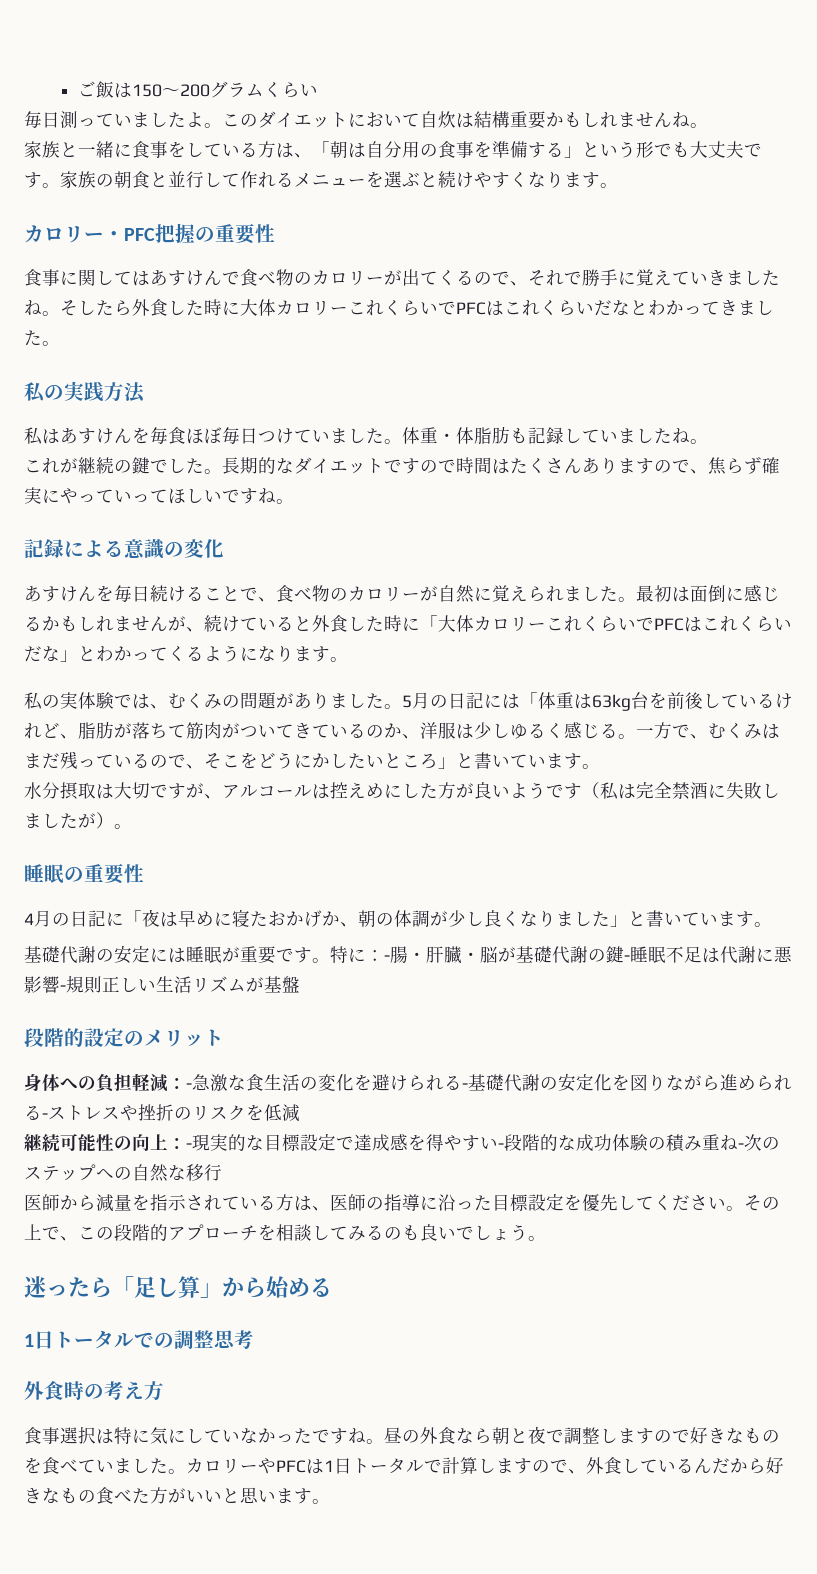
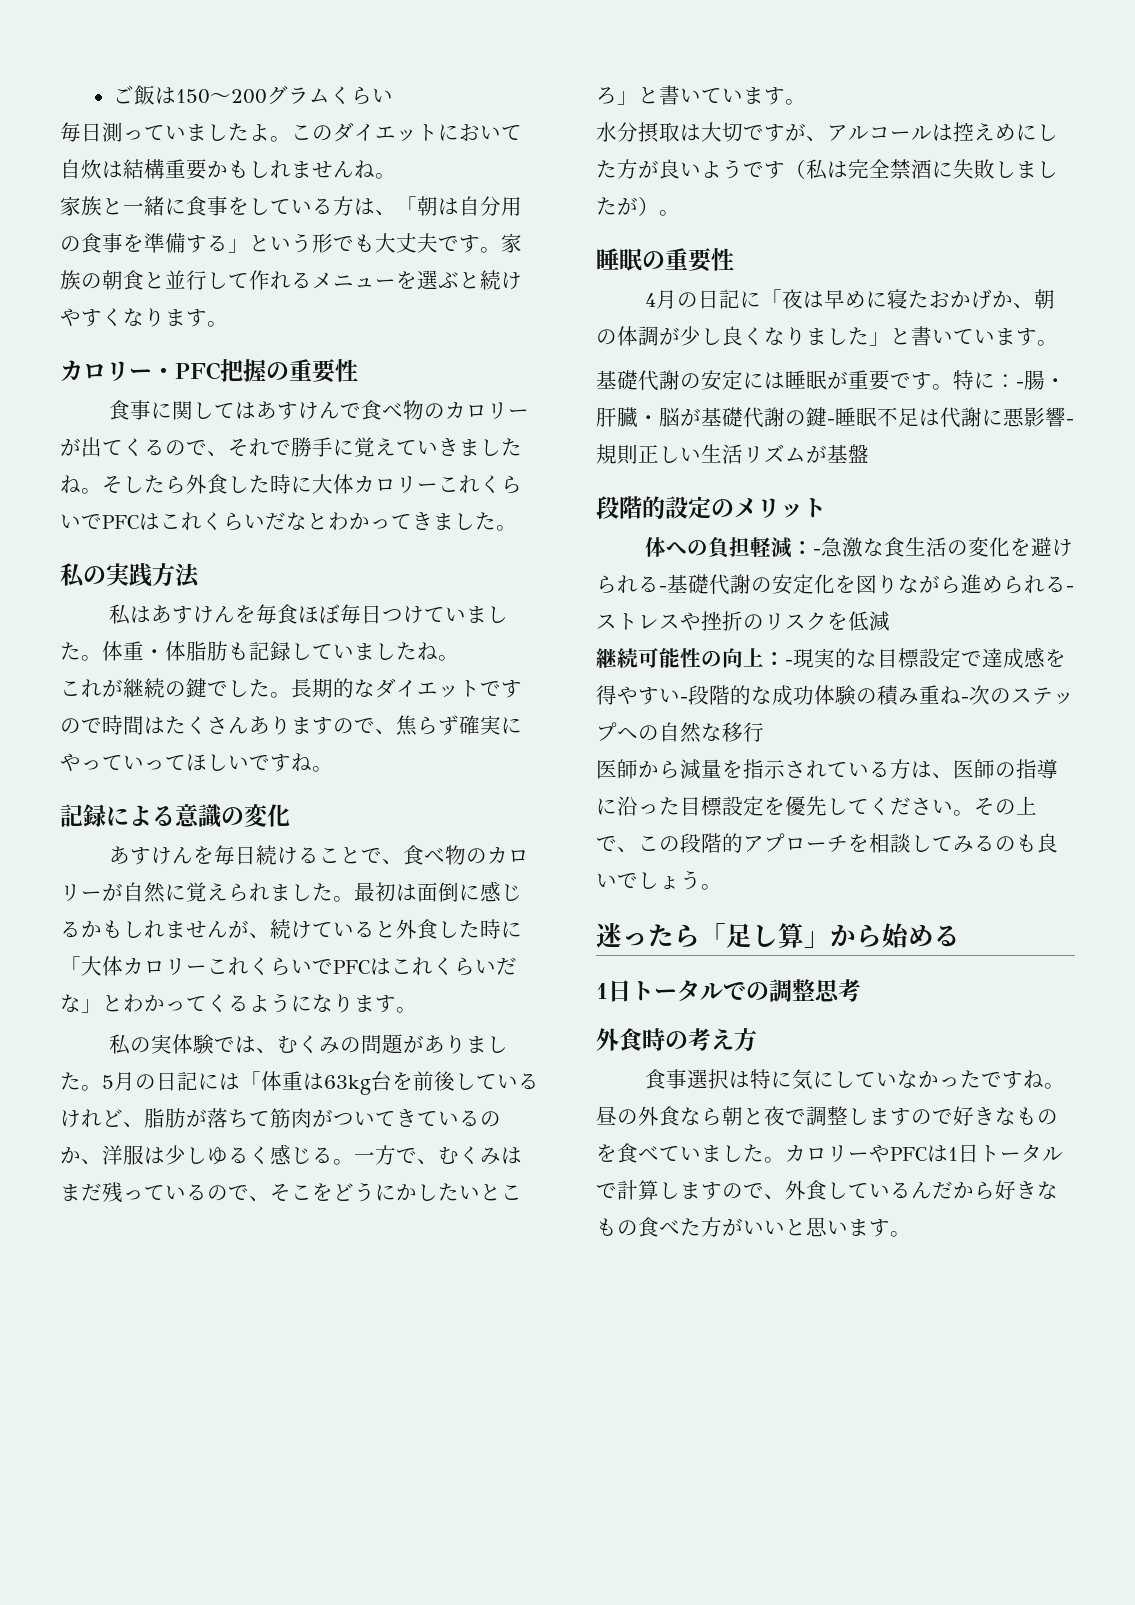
- 身体への負担軽減：-急激な食生活の変化を避けられる-基礎代謝の安定化を図りながら進められる-ストレスや挫折のリスクを低減
+ 体への負担軽減：-急激な食生活の変化を避けられる-基礎代謝の安定化を図りながら進められる-ストレスや挫折のリスクを低減

